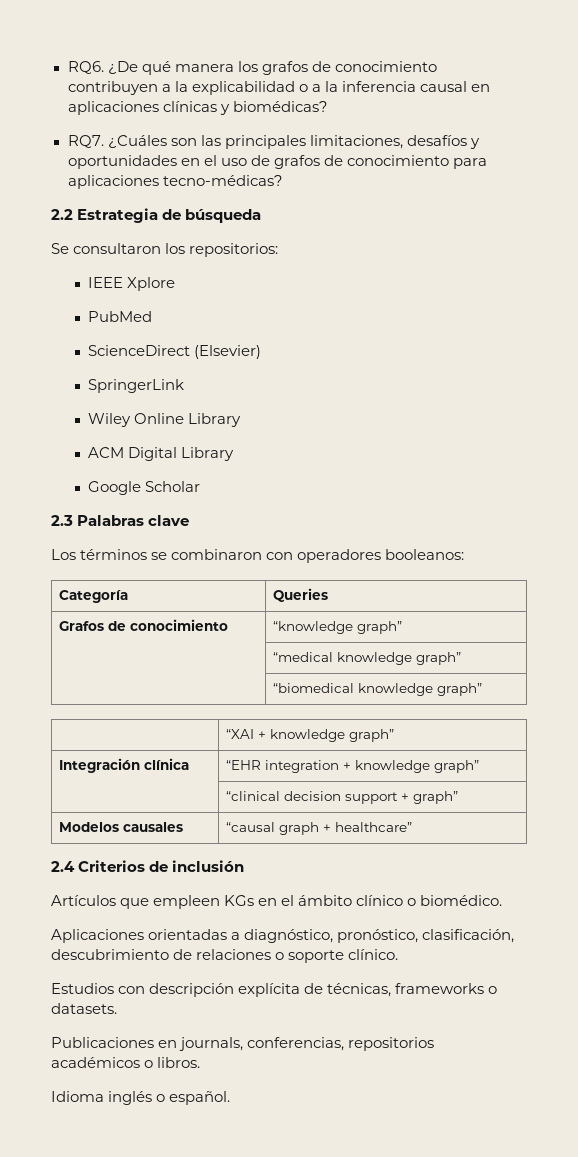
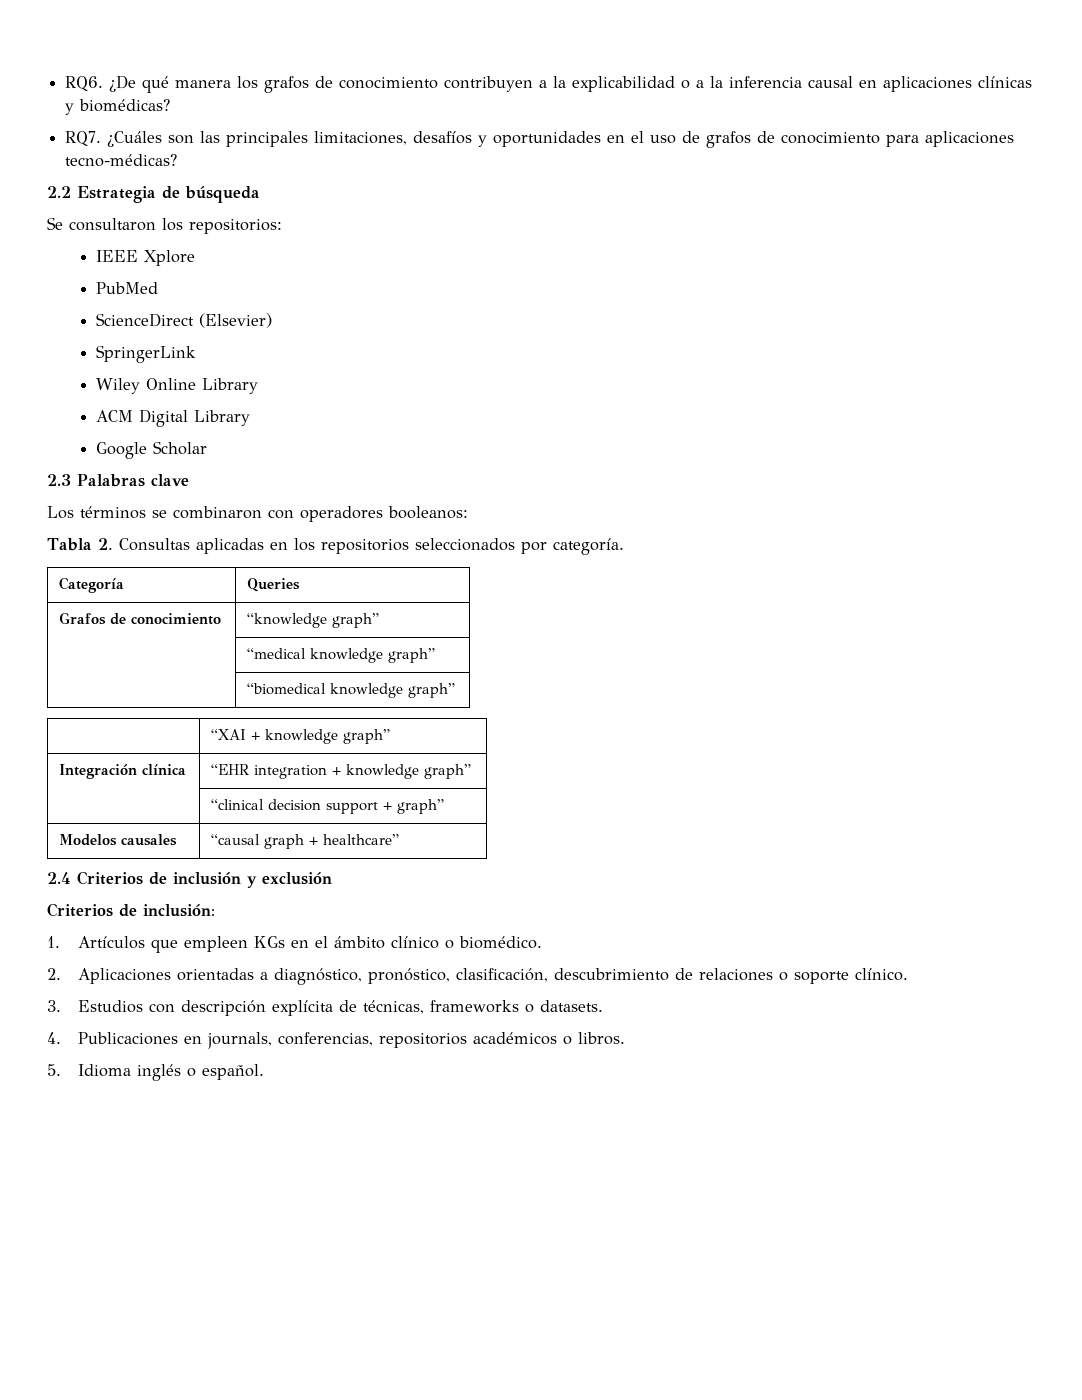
+ Tabla 2. Consultas aplicadas en los repositorios seleccionados por categoría.
- 2.4 Criterios de inclusión
- Artículos que empleen KGs en el ámbito clínico o biomédico.
+ 2.4 Criterios de inclusión y exclusión
+ Criterios de inclusión:
+ 1. Artículos que empleen KGs en el ámbito clínico o biomédico.
- Aplicaciones orientadas a diagnóstico, pronóstico, clasificación, descubrimiento de relaciones o soporte clínico.
+ 2. Aplicaciones orientadas a diagnóstico, pronóstico, clasificación, descubrimiento de relaciones o soporte clínico.
- Estudios con descripción explícita de técnicas, frameworks o datasets.
+ 3. Estudios con descripción explícita de técnicas, frameworks o datasets.
- Publicaciones en journals, conferencias, repositorios académicos o libros.
+ 4. Publicaciones en journals, conferencias, repositorios académicos o libros.
- Idioma inglés o español.
+ 5. Idioma inglés o español.

